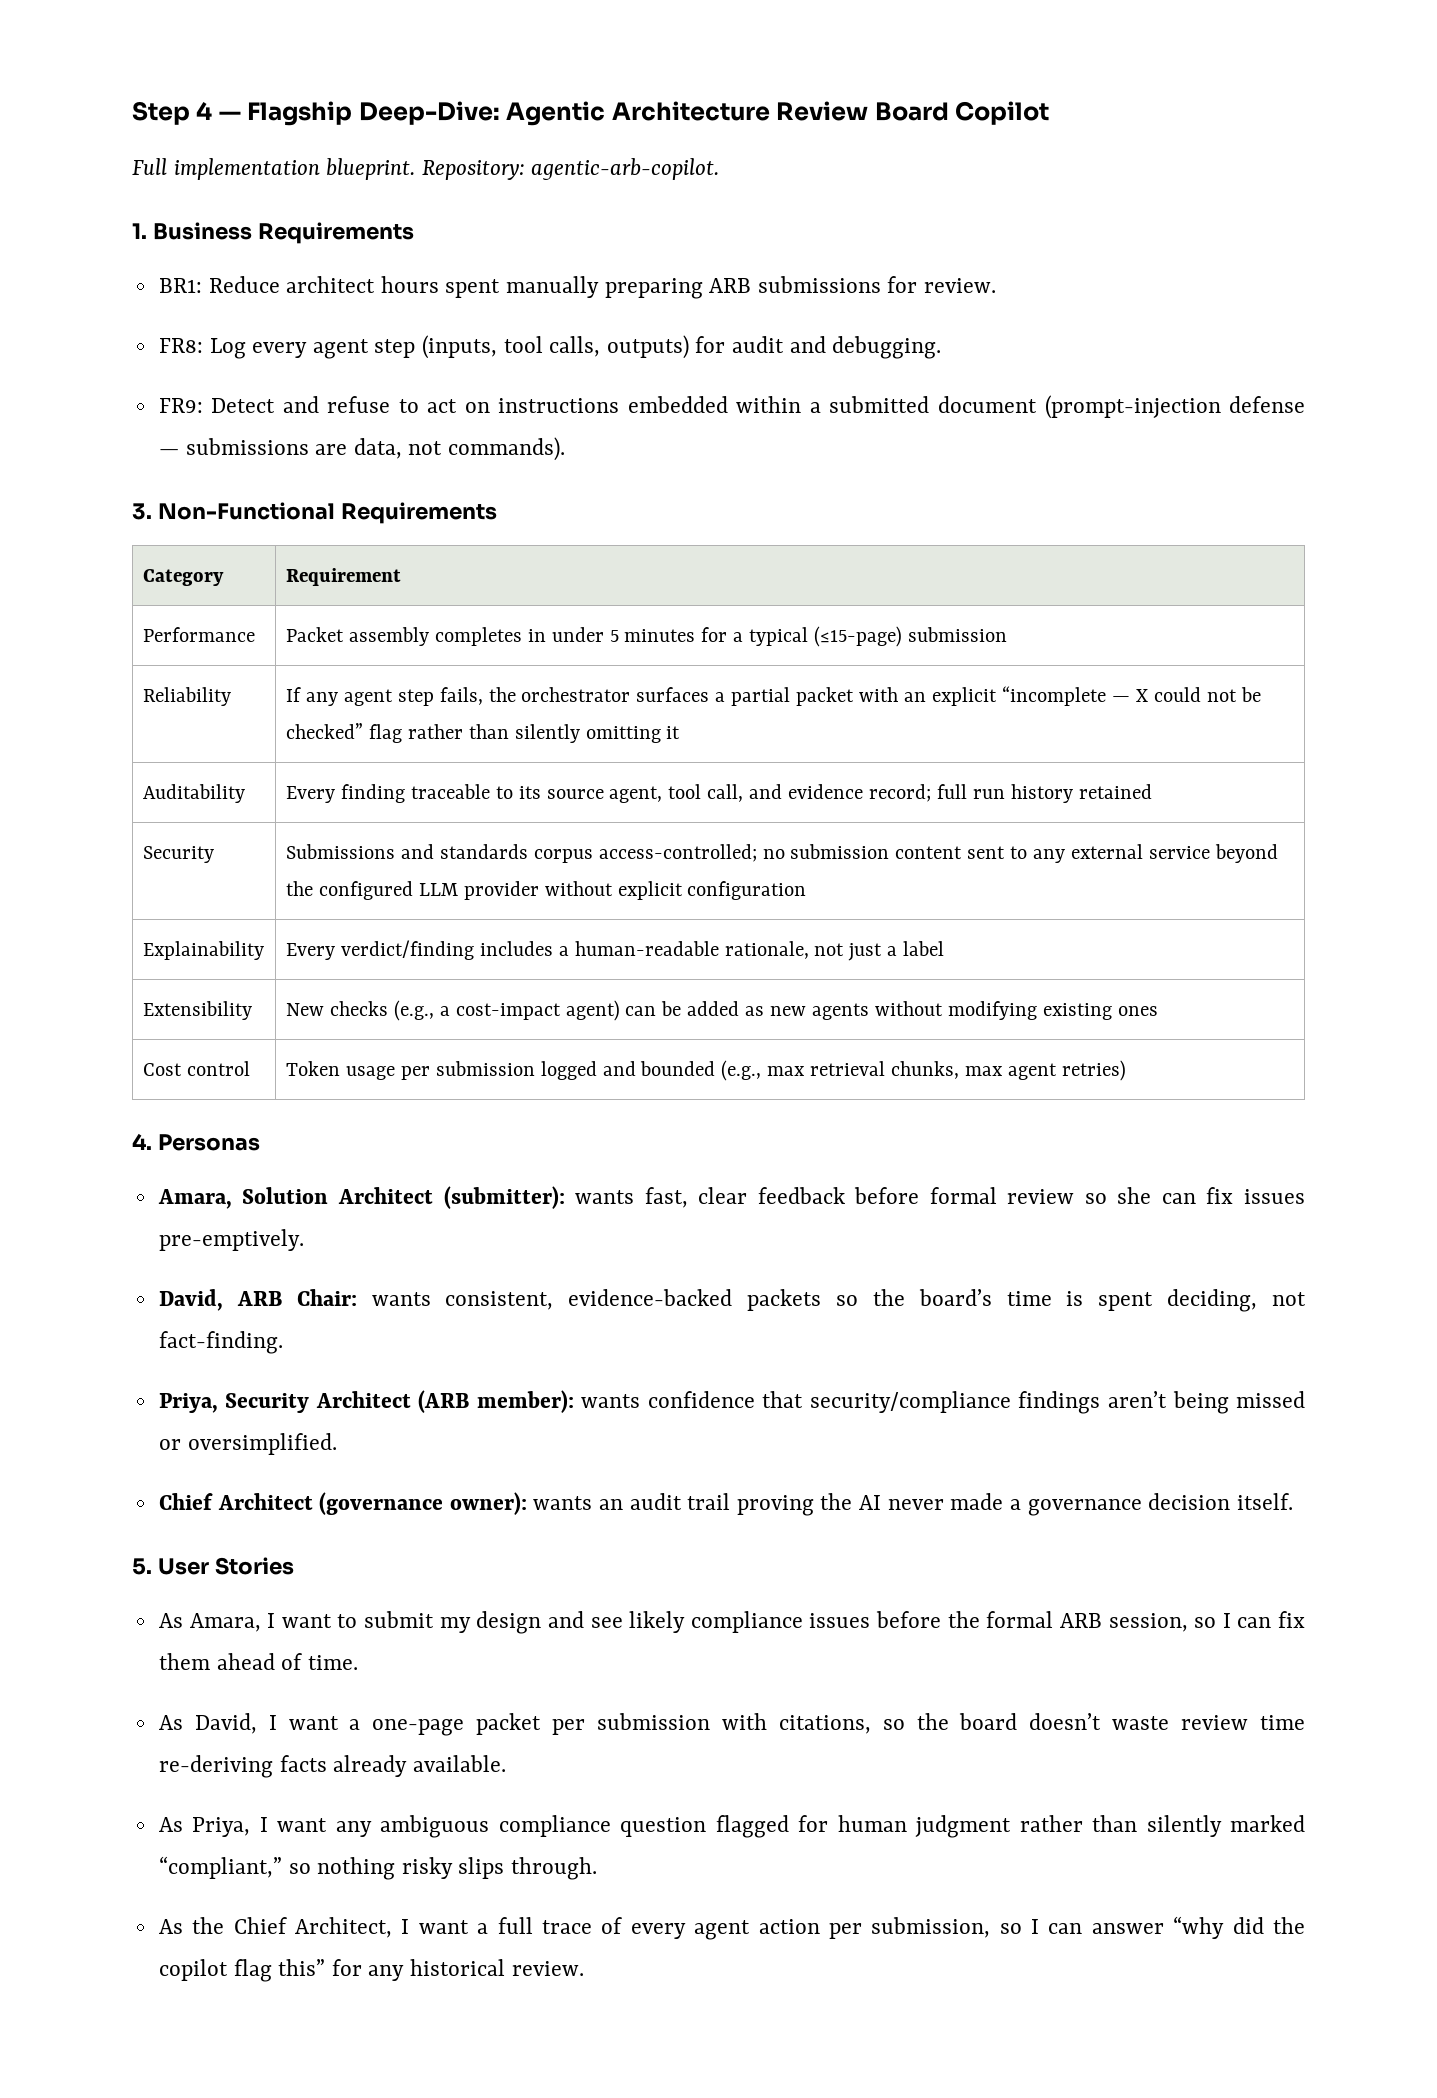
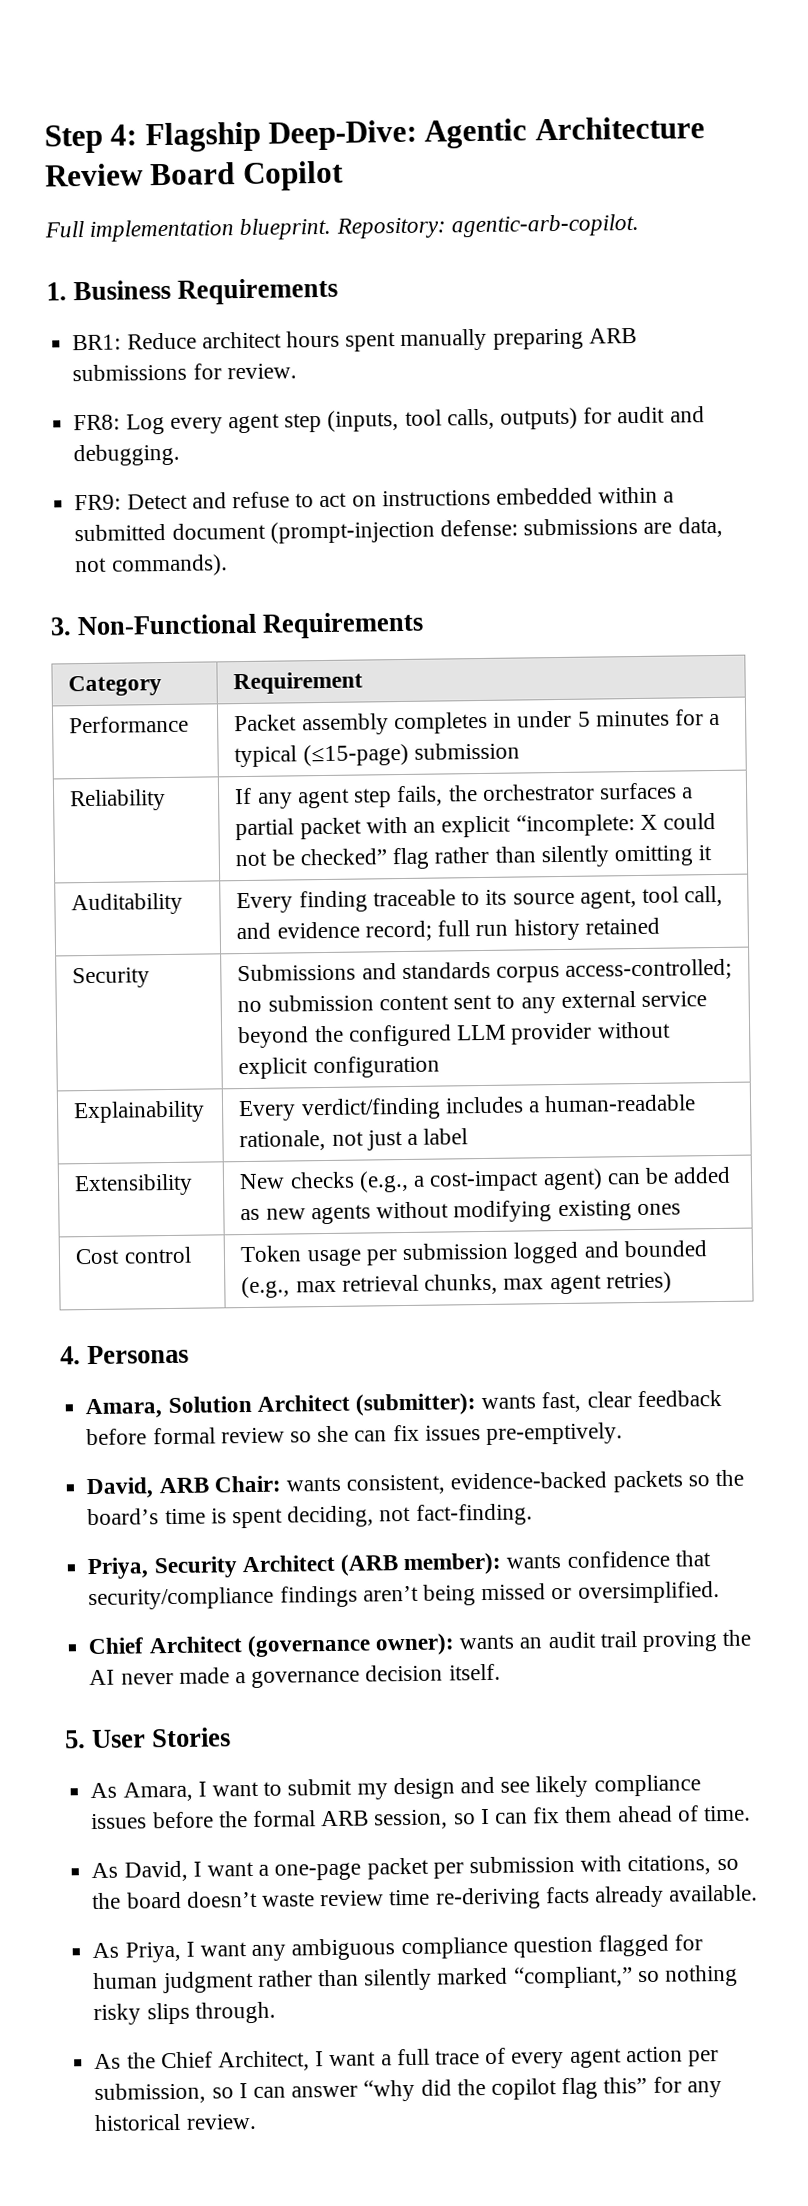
- Step 4 — Flagship Deep-Dive: Agentic Architecture Review Board Copilot
+ Step 4: Flagship Deep-Dive: Agentic Architecture Review Board Copilot
- FR9: Detect and refuse to act on instructions embedded within a submitted document (prompt-injection defense — submissions are data, not commands).
+ FR9: Detect and refuse to act on instructions embedded within a submitted document (prompt-injection defense: submissions are data, not commands).
- Reliability | If any agent step fails, the orchestrator surfaces a partial packet with an explicit “incomplete — X could not be checked” flag rather than silently omitting it
+ Reliability | If any agent step fails, the orchestrator surfaces a partial packet with an explicit “incomplete: X could not be checked” flag rather than silently omitting it

